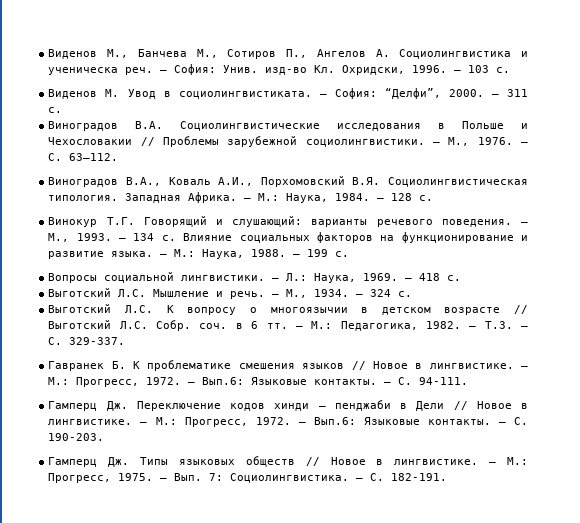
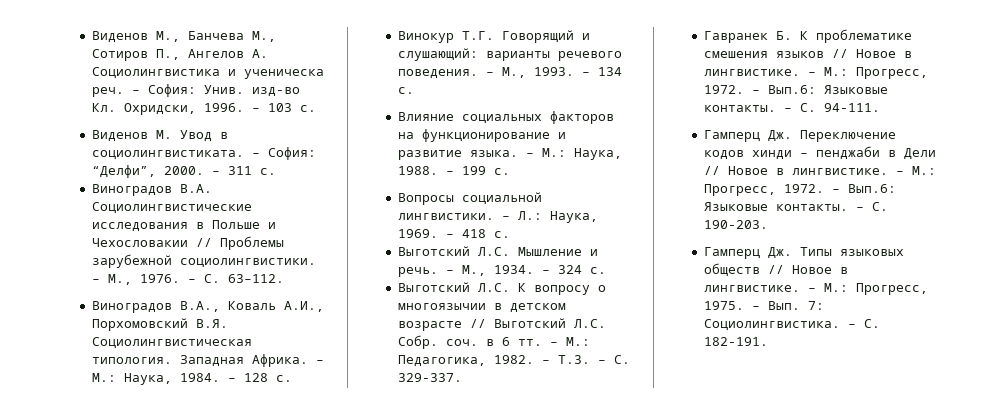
- – 134 с. Влияние социальных факторов на функционирование и развитие языка.
+ – 134 с.
+ Влияние социальных факторов на функционирование и развитие языка.

